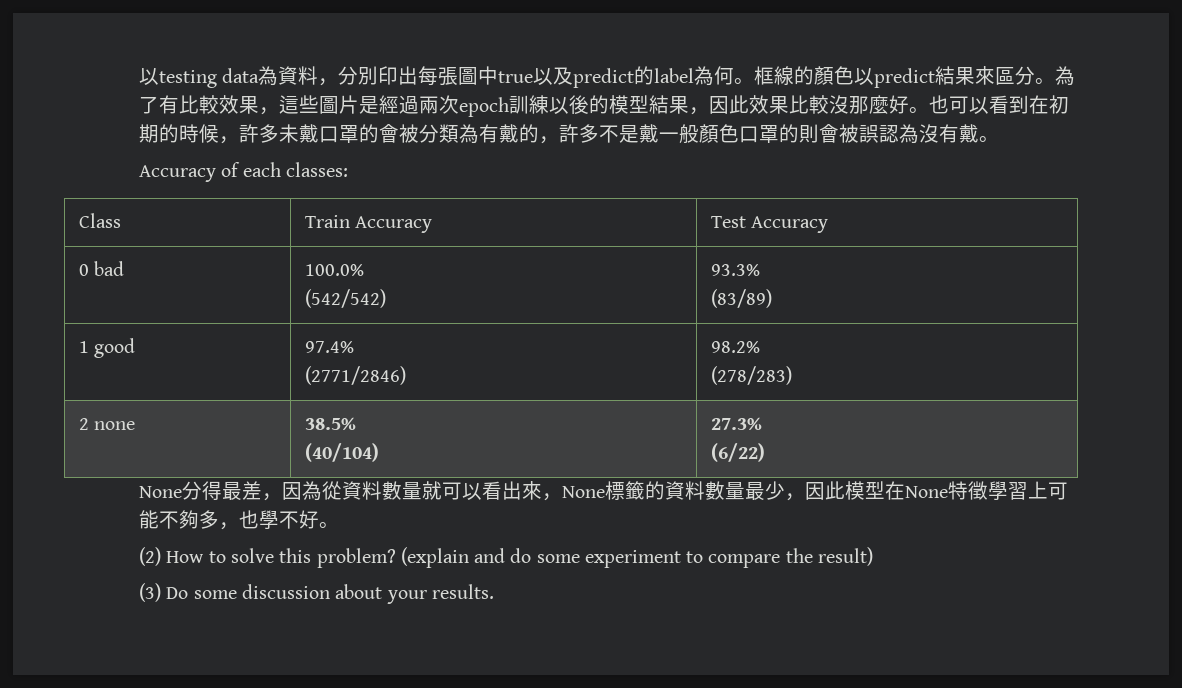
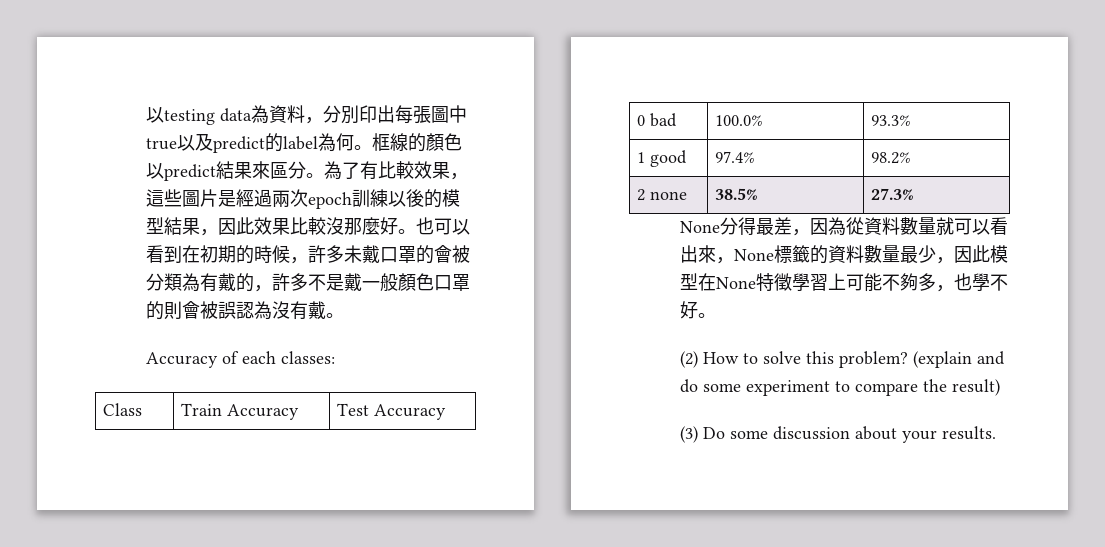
- 0 bad | 100.0%
- (542/542) | 93.3%
- (83/89)
+ 0 bad | 100.0% | 93.3%
- 1 good | 97.4%
- (2771/2846) | 98.2%
- (278/283)
+ 1 good | 97.4% | 98.2%
- 2 none | 38.5%
- (40/104) | 27.3%
- (6/22)
+ 2 none | 38.5% | 27.3%

